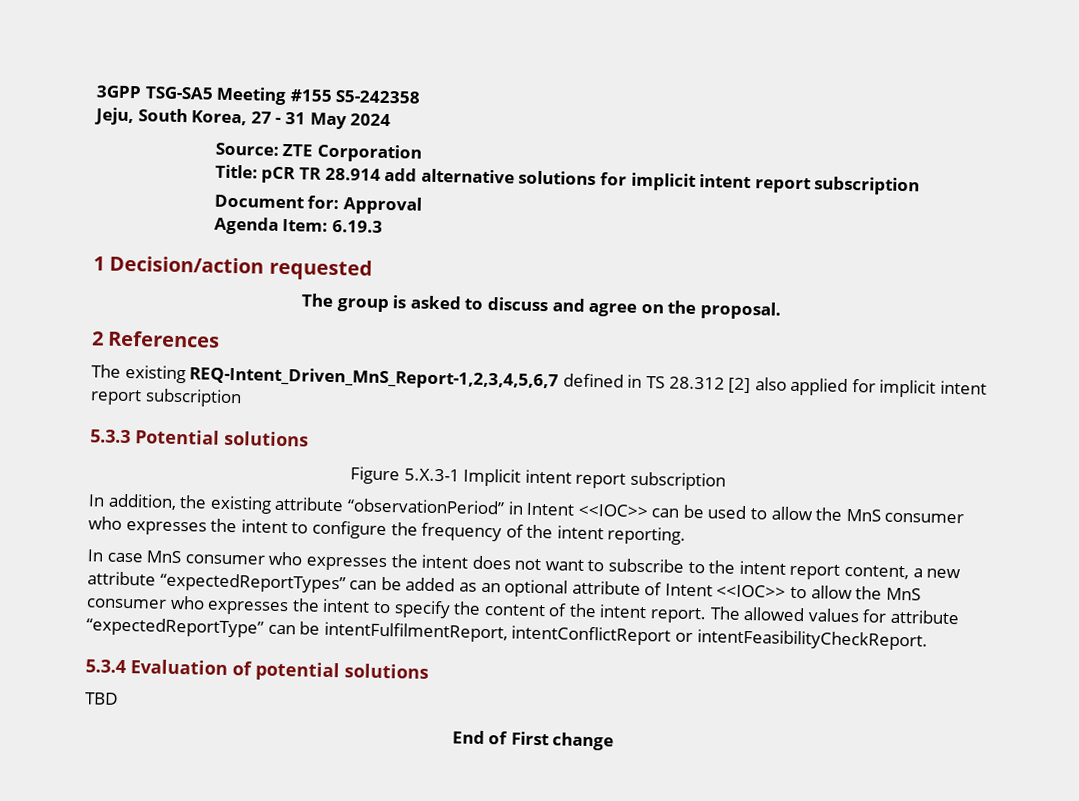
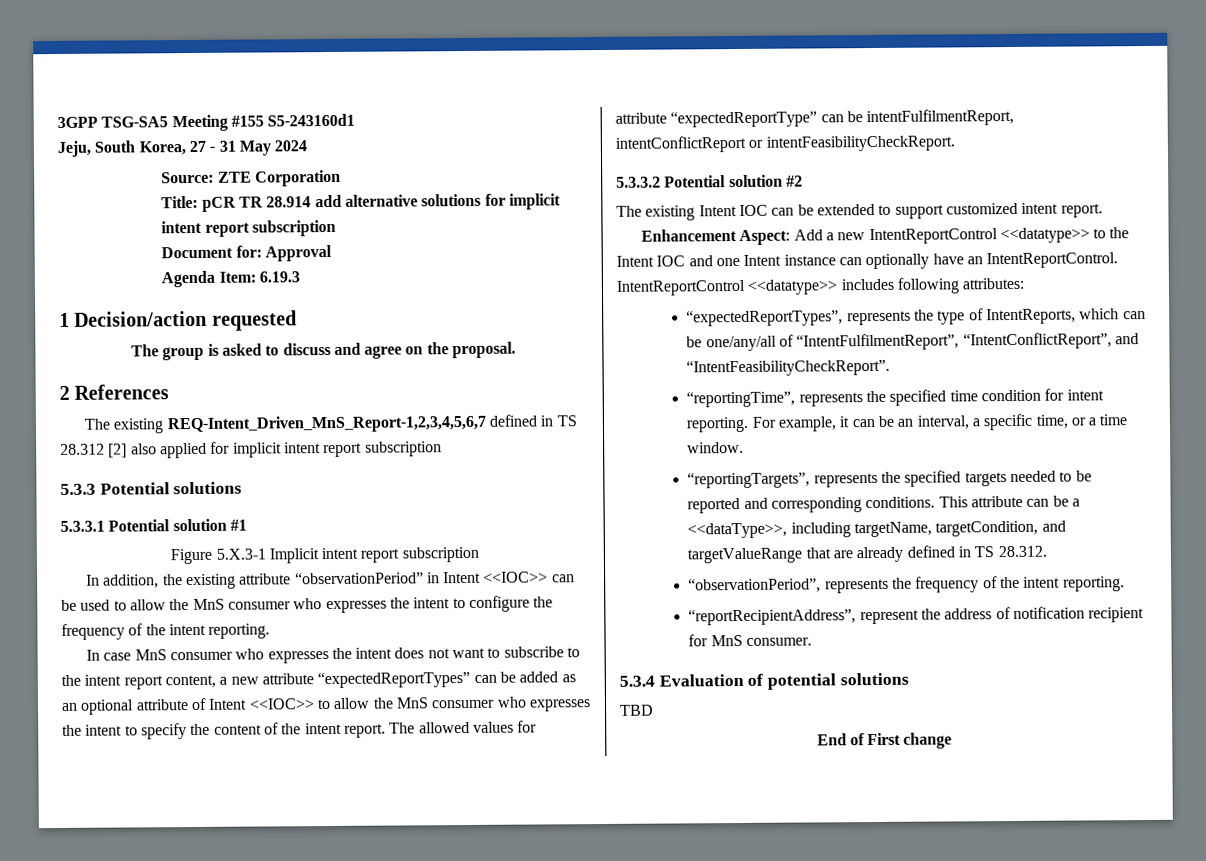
- 3GPP TSG-SA5 Meeting #155 S5-242358
+ 3GPP TSG-SA5 Meeting #155 S5-243160d1
+ 5.3.3.1 Potential solution #1
+ 5.3.3.2 Potential solution #2
+ The existing Intent IOC can be extended to support customized intent report.
+ Enhancement Aspect: Add a new IntentReportControl <<datatype>> to the Intent IOC and one Intent instance can optionally have an IntentReportControl. IntentReportControl <<datatype>> includes following attributes:
+ “expectedReportTypes”, represents the type of IntentReports, which can be one/any/all of “IntentFulfilmentReport”, “IntentConflictReport”, and “IntentFeasibilityCheckReport”.
+ “reportingTime”, represents the specified time condition for intent reporting. For example, it can be an interval, a specific time, or a time window.
+ “reportingTargets”, represents the specified targets needed to be reported and corresponding conditions. This attribute can be a <<dataType>>, including targetName, targetCondition, and targetValueRange that are already defined in TS 28.312.
+ “observationPeriod”, represents the frequency of the intent reporting.
+ “reportRecipientAddress”, represent the address of notification recipient for MnS consumer.

